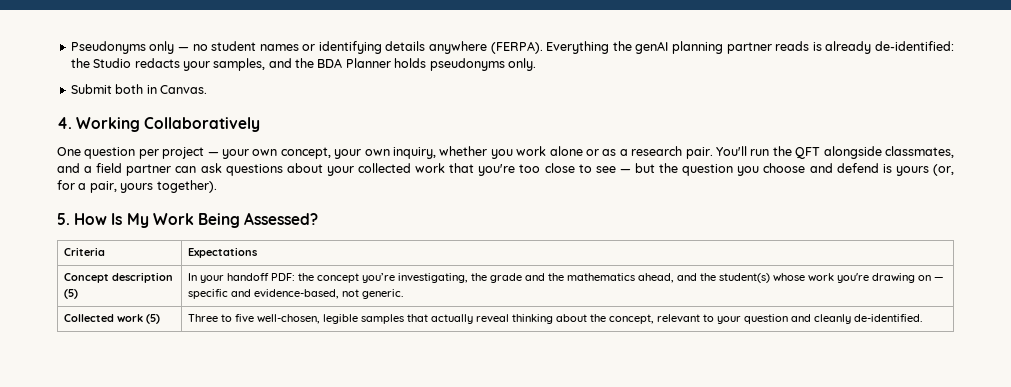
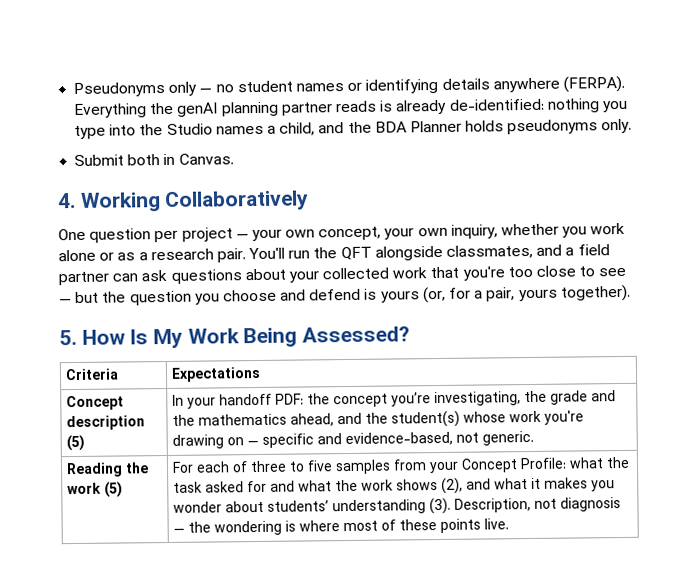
- Everything the genAI planning partner reads is already de-identified: the Studio redacts your samples, and the BDA Planner holds pseudonyms only.
+ Everything the genAI planning partner reads is already de-identified: nothing you type into the Studio names a child, and the BDA Planner holds pseudonyms only.
- Collected work (5)
+ Reading the work (5)
- Three to five well-chosen, legible samples that actually reveal thinking about the concept, relevant to your question and cleanly de-identified.
+ For each of three to five samples from your Concept Profile: what the task asked for and what the work shows (2), and what it makes you wonder about students’ understanding (3). Description, not diagnosis — the wondering is where most of these points live.

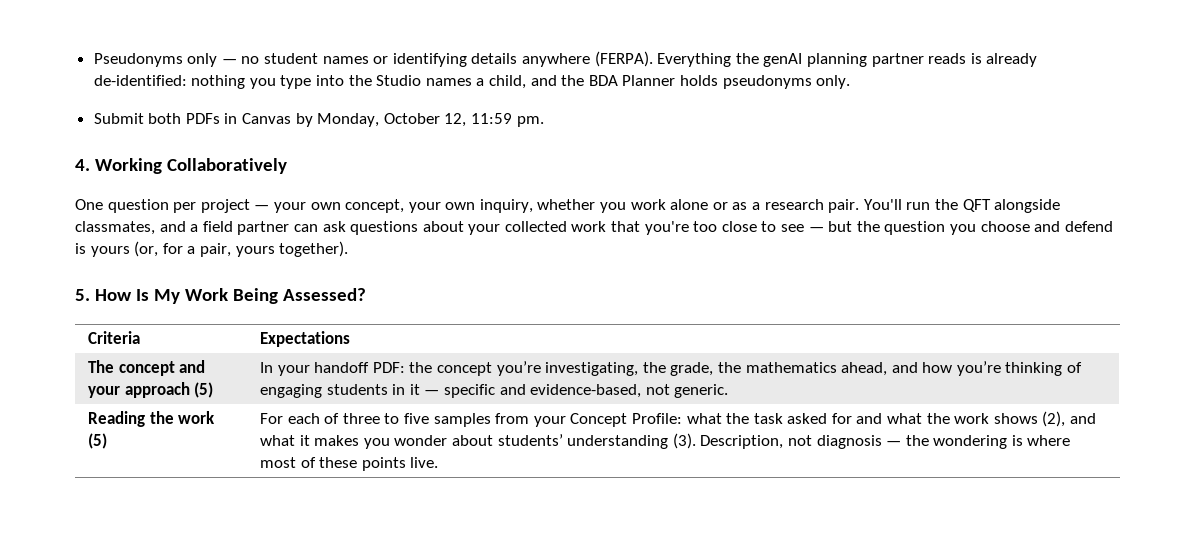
- Submit both in Canvas.
+ Submit both PDFs in Canvas by Monday, October 12, 11:59 pm.
- Concept description (5) | In your handoff PDF: the concept you’re investigating, the grade and the mathematics ahead, and the student(s) whose work you're drawing on — specific and evidence-based, not generic.
+ The concept and your approach (5) | In your handoff PDF: the concept you’re investigating, the grade, the mathematics ahead, and how you’re thinking of engaging students in it — specific and evidence-based, not generic.

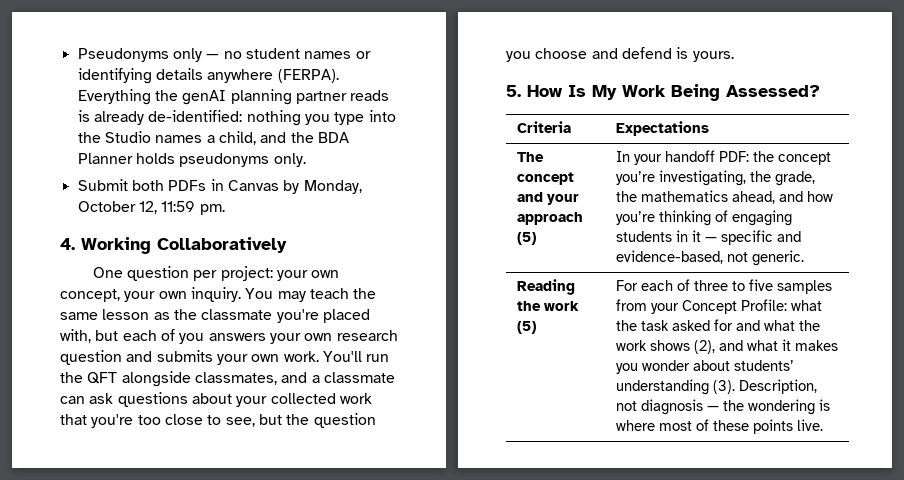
- One question per project — your own concept, your own inquiry, whether you work alone or as a research pair.
+ One question per project: your own concept, your own inquiry. You may teach the same lesson as the classmate you're placed with, but each of you answers your own research question and submits your own work.
- You'll run the QFT alongside classmates, and a field partner can ask questions about your collected work that you're too close to see — but the question you choose and defend is yours (or, for a pair, yours together).
+ You'll run the QFT alongside classmates, and a classmate can ask questions about your collected work that you're too close to see, but the question you choose and defend is yours.

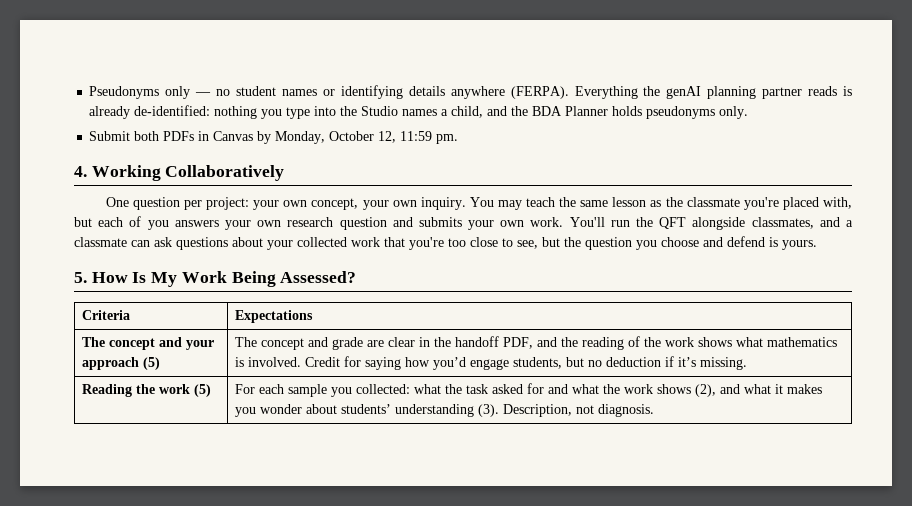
- The concept and your approach (5) | In your handoff PDF: the concept you’re investigating, the grade, the mathematics ahead, and how you’re thinking of engaging students in it — specific and evidence-based, not generic.
+ The concept and your approach (5) | The concept and grade are clear in the handoff PDF, and the reading of the work shows what mathematics is involved. Credit for saying how you’d engage students, but no deduction if it’s missing.
- For each of three to five samples from your Concept Profile: what the task asked for and what the work shows (2), and what it makes you wonder about students’ understanding (3).
+ For each sample you collected: what the task asked for and what the work shows (2), and what it makes you wonder about students’ understanding (3).
- Description, not diagnosis — the wondering is where most of these points live.
+ Description, not diagnosis.

